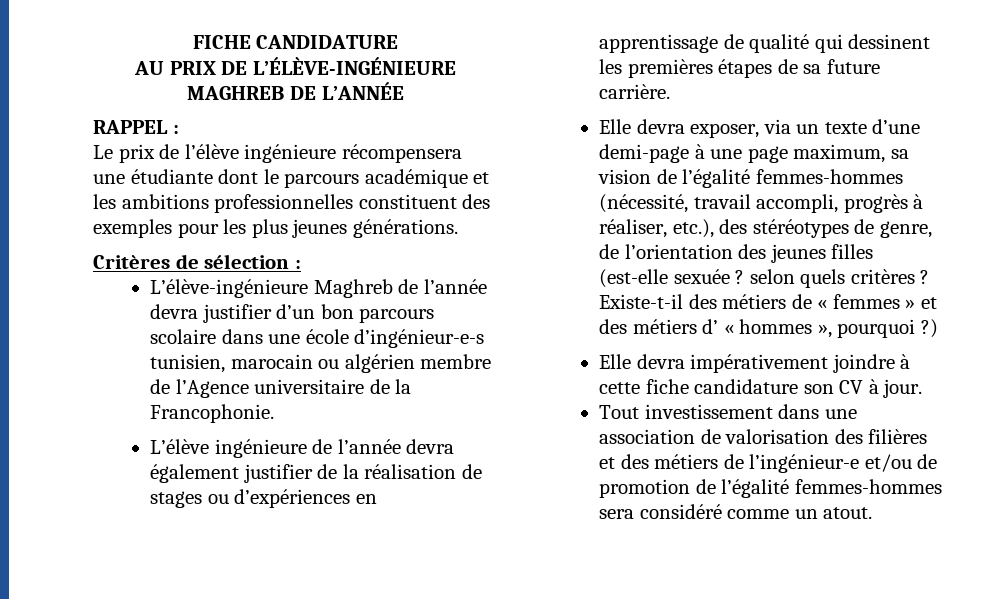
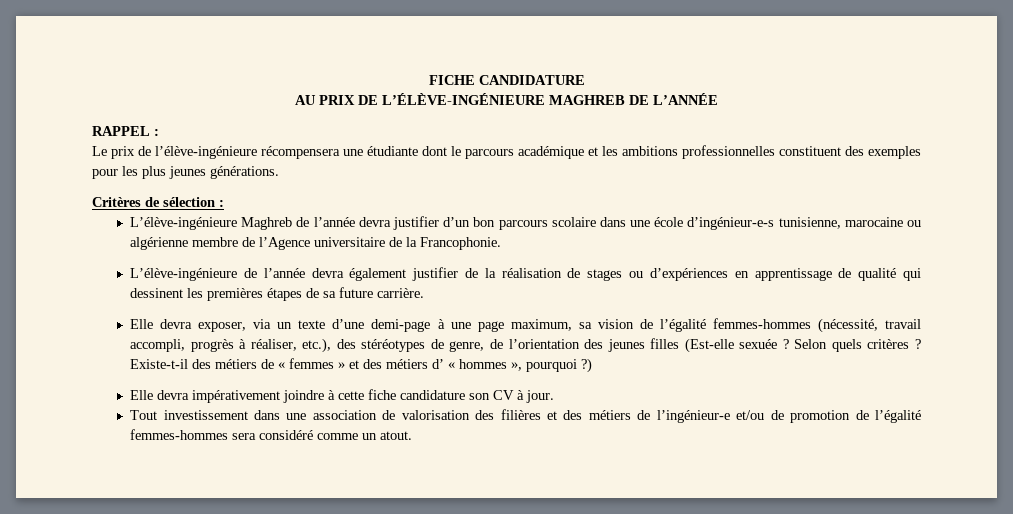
- Le prix de l’élève ingénieure récompensera une étudiante dont le parcours académique et les ambitions professionnelles constituent des exemples pour les plus jeunes générations.
+ Le prix de l’élève-ingénieure récompensera une étudiante dont le parcours académique et les ambitions professionnelles constituent des exemples pour les plus jeunes générations.
- L’élève-ingénieure Maghreb de l’année devra justifier d’un bon parcours scolaire dans une école d’ingénieur-e-s tunisien, marocain ou algérien membre de l’Agence universitaire de la Francophonie.
+ L’élève-ingénieure Maghreb de l’année devra justifier d’un bon parcours scolaire dans une école d’ingénieur-e-s tunisienne, marocaine ou algérienne membre de l’Agence universitaire de la Francophonie.
- L’élève ingénieure de l’année devra également justifier de la réalisation de stages ou d’expériences en apprentissage de qualité qui dessinent les premières étapes de sa future carrière.
+ L’élève-ingénieure de l’année devra également justifier de la réalisation de stages ou d’expériences en apprentissage de qualité qui dessinent les premières étapes de sa future carrière.
- Elle devra exposer, via un texte d’une demi-page à une page maximum, sa vision de l’égalité femmes-hommes (nécessité, travail accompli, progrès à réaliser, etc.), des stéréotypes de genre, de l’orientation des jeunes filles (est-elle sexuée ? selon quels critères ?
+ Elle devra exposer, via un texte d’une demi-page à une page maximum, sa vision de l’égalité femmes-hommes (nécessité, travail accompli, progrès à réaliser, etc.), des stéréotypes de genre, de l’orientation des jeunes filles (Est-elle sexuée ? Selon quels critères ?

